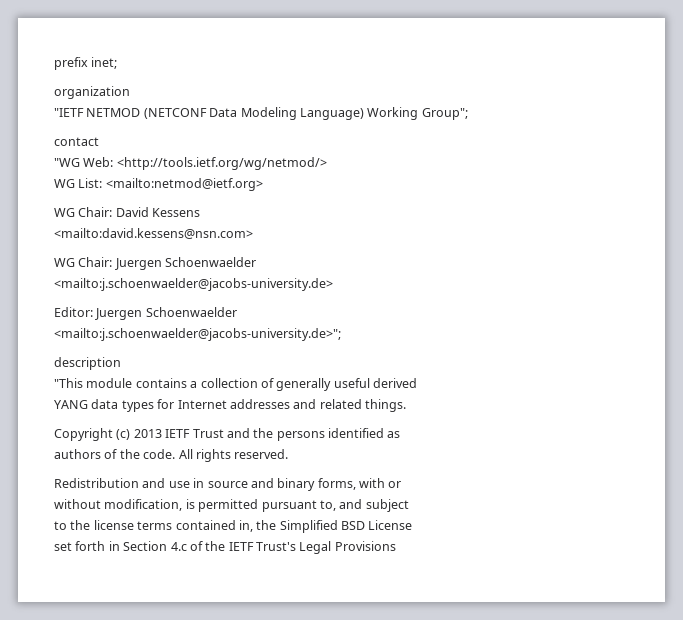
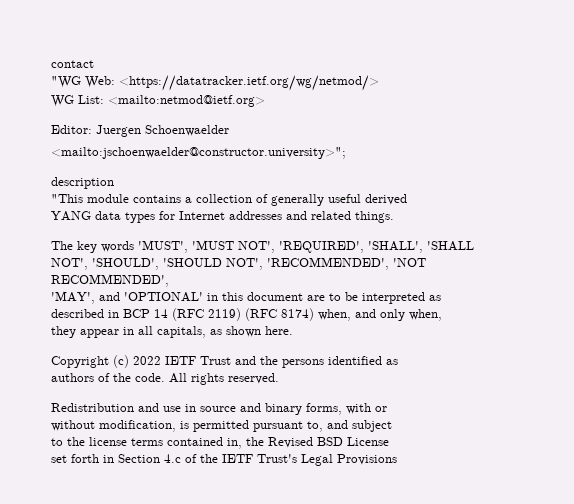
- prefix inet;
- organization
- "IETF NETMOD (NETCONF Data Modeling Language) Working Group";
- "WG Web: <http://tools.ietf.org/wg/netmod/>
+ "WG Web: <https://datatracker.ietf.org/wg/netmod/>
- WG Chair: David Kessens
- <mailto:david.kessens@nsn.com>
- WG Chair: Juergen Schoenwaelder
- <mailto:j.schoenwaelder@jacobs-university.de>
- <mailto:j.schoenwaelder@jacobs-university.de>";
+ <mailto:jschoenwaelder@constructor.university>";
+ The key words 'MUST', 'MUST NOT', 'REQUIRED', 'SHALL', 'SHALL
+ NOT', 'SHOULD', 'SHOULD NOT', 'RECOMMENDED', 'NOT RECOMMENDED',
+ 'MAY', and 'OPTIONAL' in this document are to be interpreted as
+ described in BCP 14 (RFC 2119) (RFC 8174) when, and only when,
+ they appear in all capitals, as shown here.
- Copyright (c) 2013 IETF Trust and the persons identified as
+ Copyright (c) 2022 IETF Trust and the persons identified as
- to the license terms contained in, the Simplified BSD License
+ to the license terms contained in, the Revised BSD License

